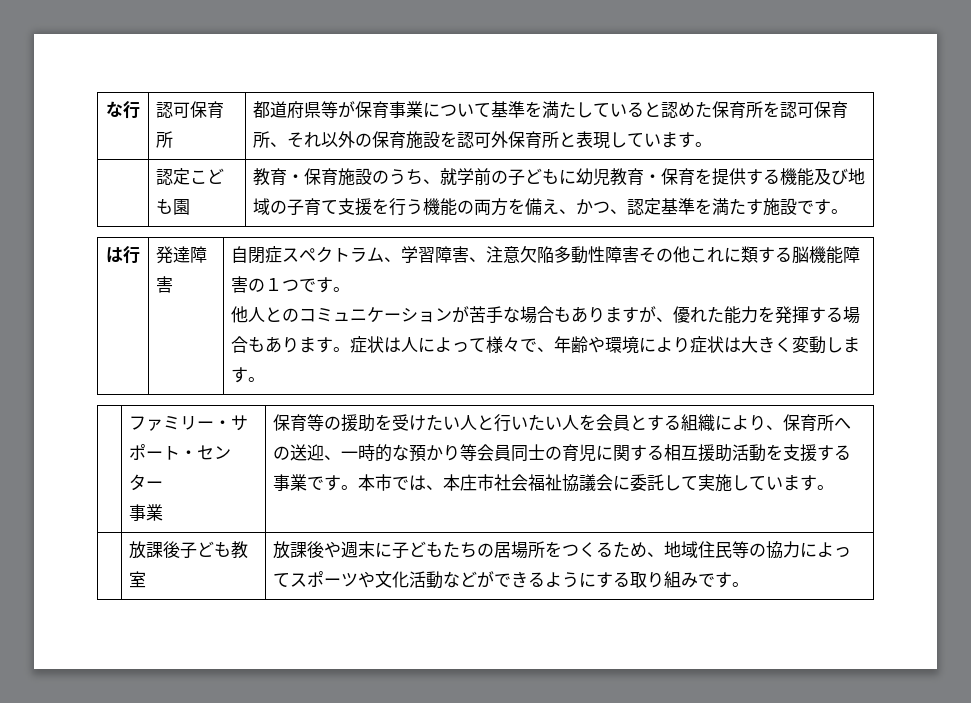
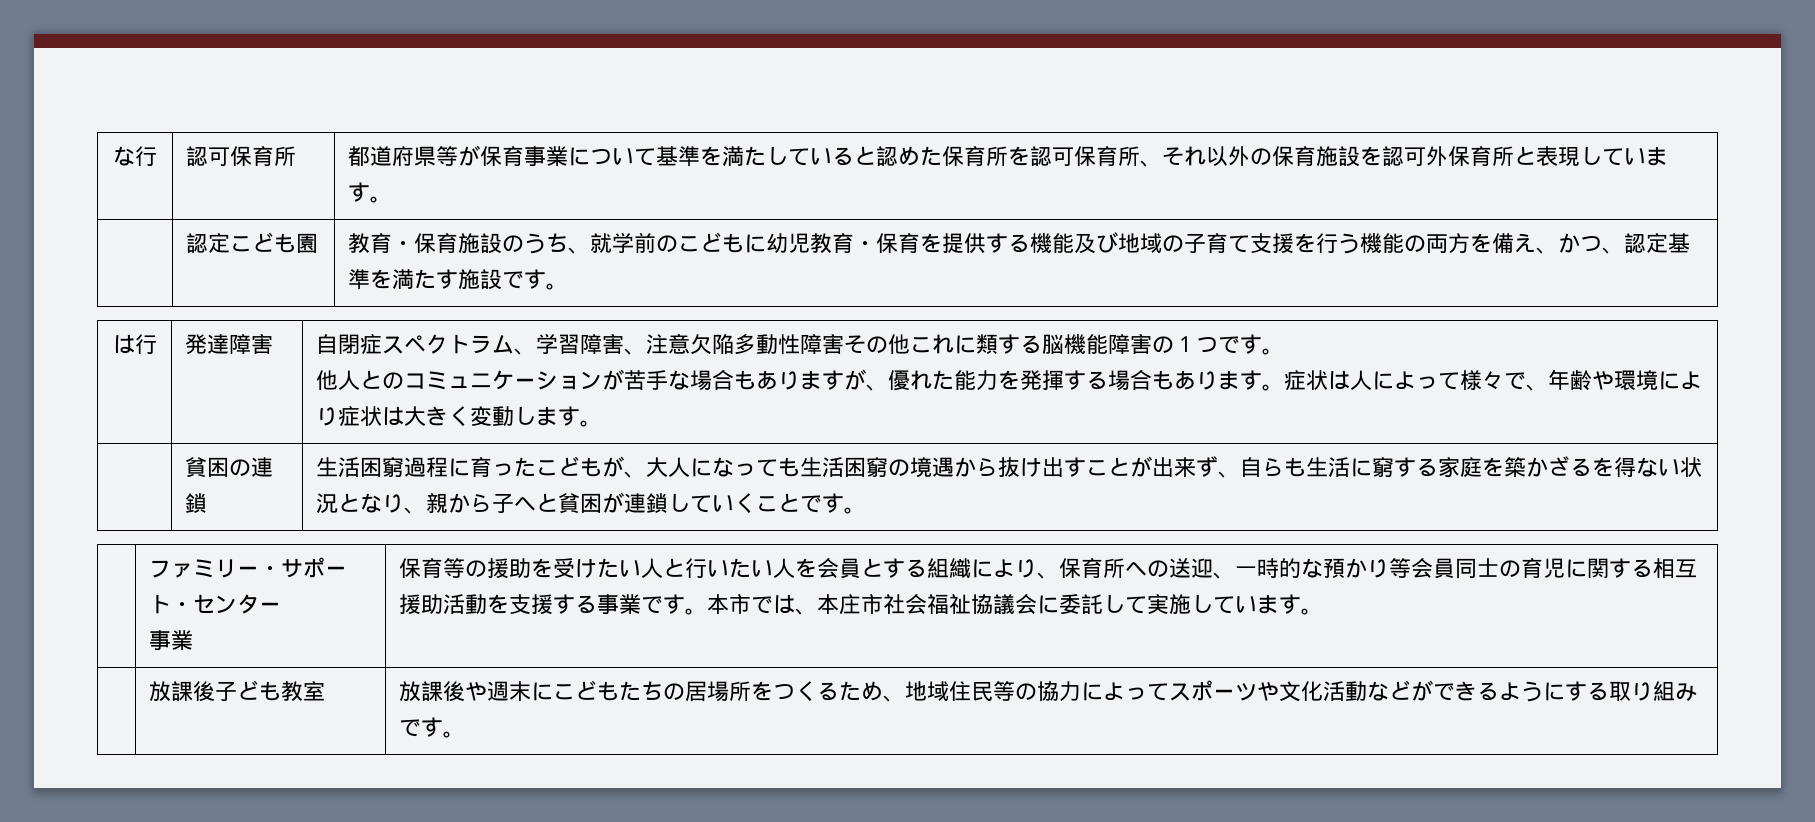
- | 認定こども園 | 教育・保育施設のうち、就学前の子どもに幼児教育・保育を提供する機能及び地域の子育て支援を行う機能の両方を備え、かつ、認定基準を満たす施設です。
+ | 認定こども園 | 教育・保育施設のうち、就学前のこどもに幼児教育・保育を提供する機能及び地域の子育て支援を行う機能の両方を備え、かつ、認定基準を満たす施設です。
+ 貧困の連鎖 | 生活困窮過程に育ったこどもが、大人になっても生活困窮の境遇から抜け出すことが出来ず、自らも生活に窮する家庭を築かざるを得ない状況となり、親から子へと貧困が連鎖していくことです。
- | 放課後子ども教室 | 放課後や週末に子どもたちの居場所をつくるため、地域住民等の協力によってスポーツや文化活動などができるようにする取り組みです。
+ | 放課後子ども教室 | 放課後や週末にこどもたちの居場所をつくるため、地域住民等の協力によってスポーツや文化活動などができるようにする取り組みです。

